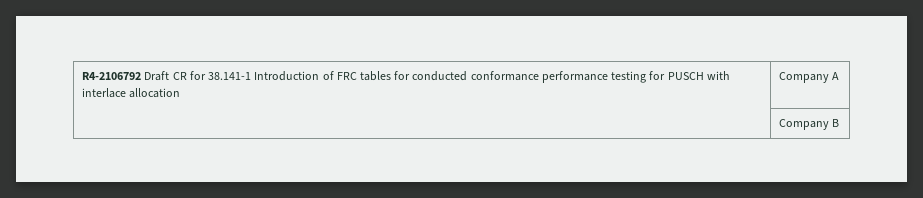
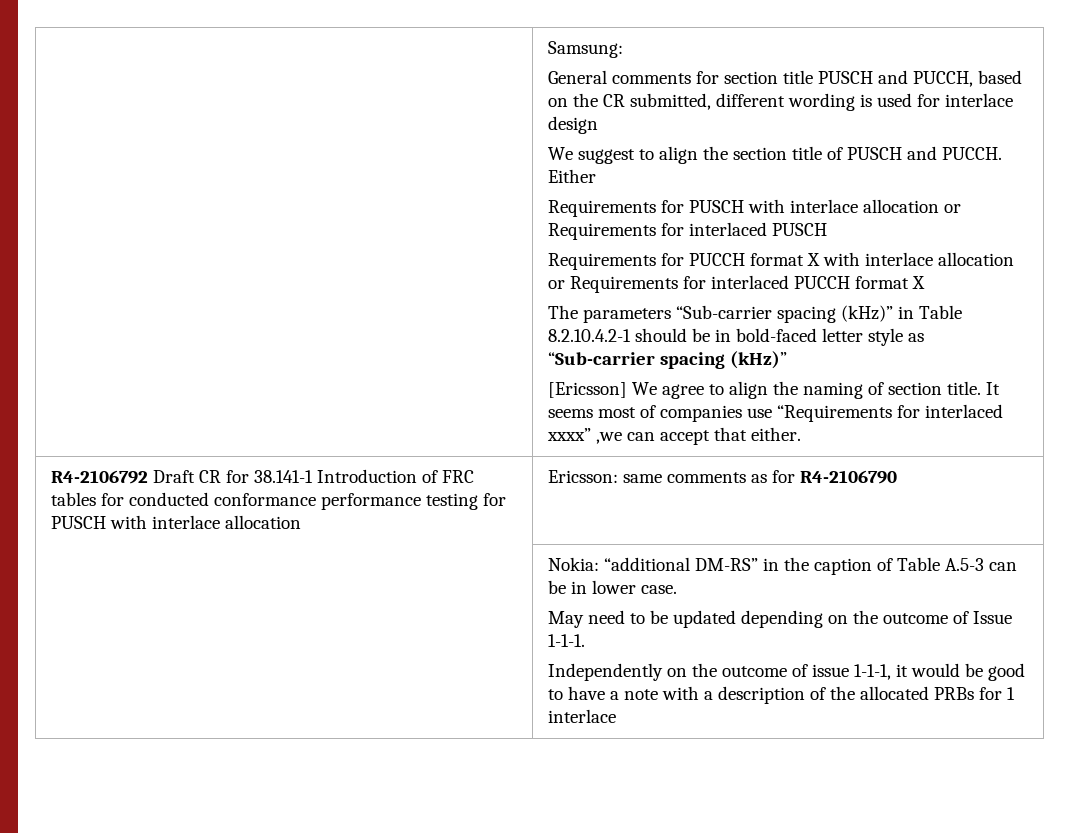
+ Samsung:
+ General comments for section title PUSCH and PUCCH, based on the CR submitted, different wording is used for interlace design
+ We suggest to align the section title of PUSCH and PUCCH. Either
+ Requirements for PUSCH with interlace allocation or Requirements for interlaced PUSCH
+ Requirements for PUCCH format X with interlace allocation or Requirements for interlaced PUCCH format X
+ The parameters “Sub-carrier spacing (kHz)” in Table 8.2.10.4.2-1 should be in bold-faced letter style as “Sub-carrier spacing (kHz)”
+ [Ericsson] We agree to align the naming of section title. It seems most of companies use “Requirements for interlaced xxxx” ,we can accept that either.
- R4-2106792 Draft CR for 38.141-1 Introduction of FRC tables for conducted conformance performance testing for PUSCH with interlace allocation | Company A
- | Company B
+ R4-2106792 Draft CR for 38.141-1 Introduction of FRC tables for conducted conformance performance testing for PUSCH with interlace allocation | Ericsson: same comments as for R4-2106790
+ | Nokia: “additional DM-RS” in the caption of Table A.5-3 can be in lower case.
+ May need to be updated depending on the outcome of Issue 1-1-1.
+ Independently on the outcome of issue 1-1-1, it would be good to have a note with a description of the allocated PRBs for 1 interlace

